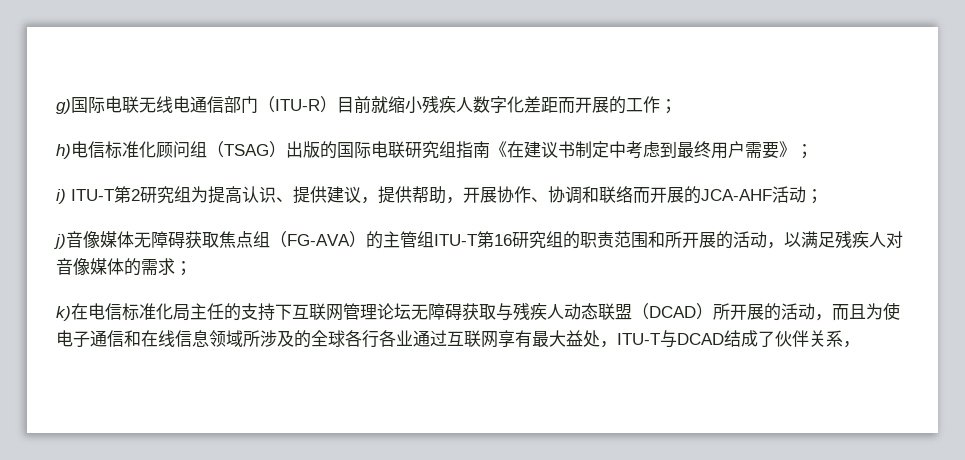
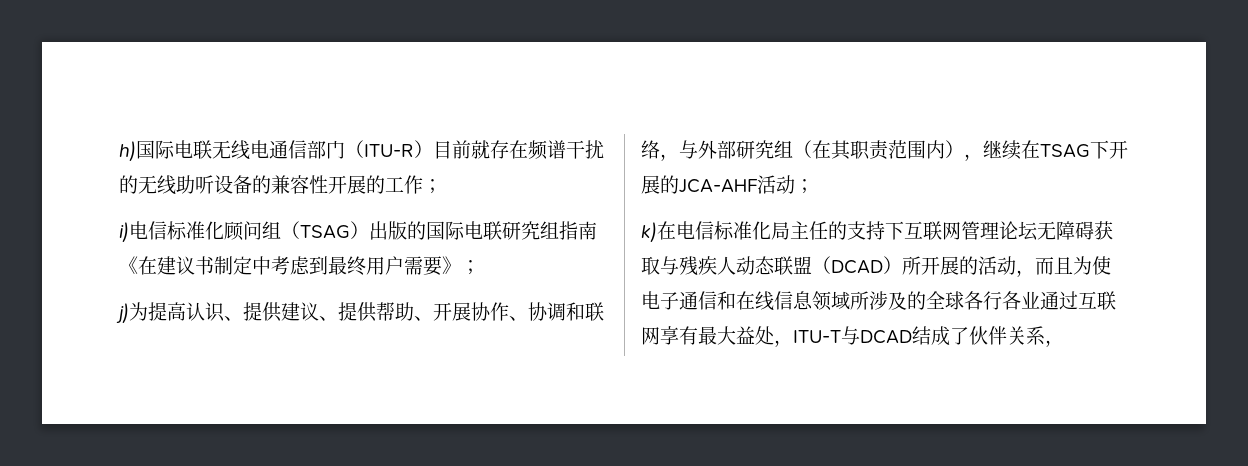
- g)国际电联无线电通信部门（ITU-R）目前就缩小残疾人数字化差距而开展的工作；
+ h)国际电联无线电通信部门（ITU-R）目前就存在频谱干扰的无线助听设备的兼容性开展的工作；
- h)电信标准化顾问组（TSAG）出版的国际电联研究组指南《在建议书制定中考虑到最终用户需要》；
+ i)电信标准化顾问组（TSAG）出版的国际电联研究组指南《在建议书制定中考虑到最终用户需要》；
- i) ITU-T第2研究组为提高认识、提供建议，提供帮助，开展协作、协调和联络而开展的JCA-AHF活动；
- j)音像媒体无障碍获取焦点组（FG-AVA）的主管组ITU-T第16研究组的职责范围和所开展的活动，以满足残疾人对音像媒体的需求；
+ j)为提高认识、提供建议、提供帮助、开展协作、协调和联络，与外部研究组（在其职责范围内），继续在TSAG下开展的JCA-AHF活动；

